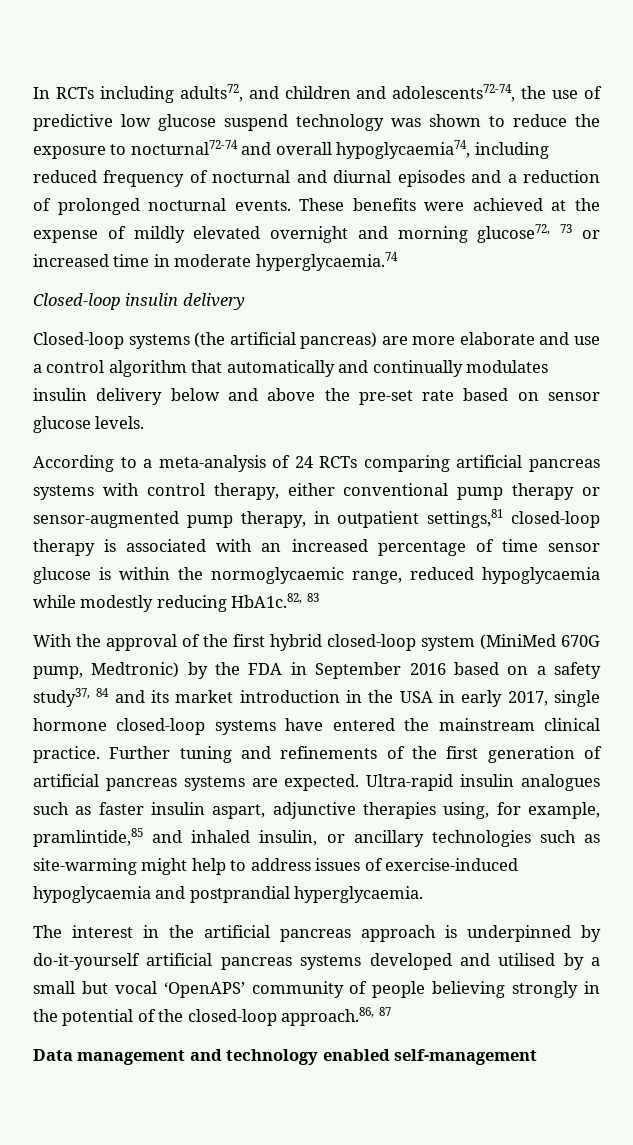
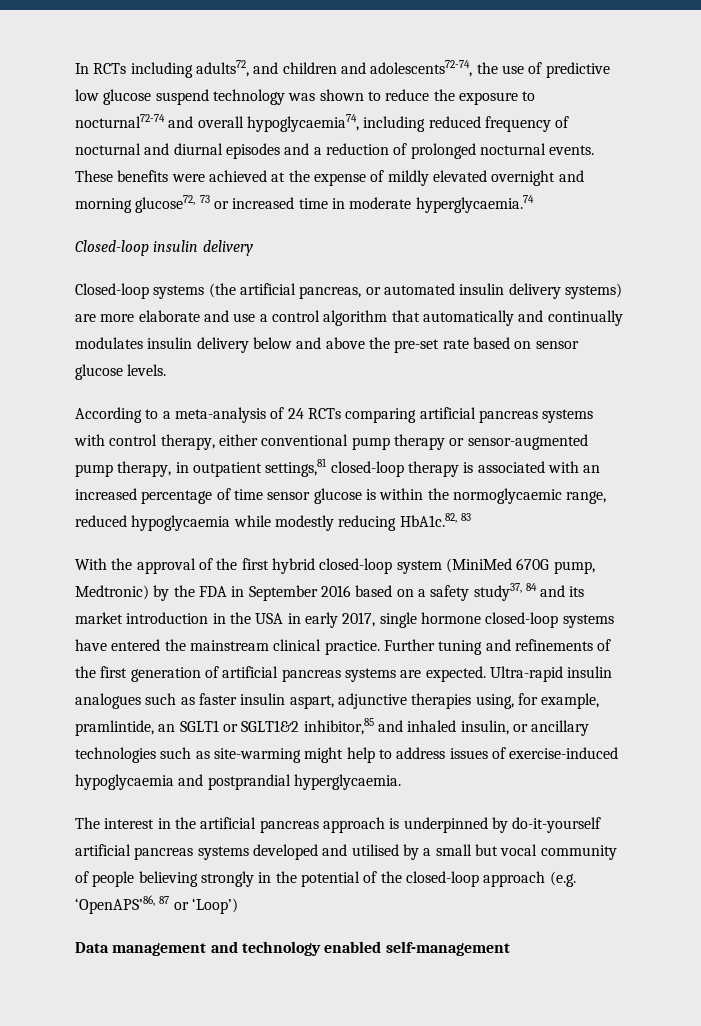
- Closed-loop systems (the artificial pancreas) are more elaborate and use a control algorithm that automatically and continually modulates insulin delivery below and above the pre-set rate based on sensor glucose levels.
+ Closed-loop systems (the artificial pancreas, or automated insulin delivery systems) are more elaborate and use a control algorithm that automatically and continually modulates insulin delivery below and above the pre-set rate based on sensor glucose levels.
- Ultra-rapid insulin analogues such as faster insulin aspart, adjunctive therapies using, for example, pramlintide,85 and inhaled insulin, or ancillary technologies such as site-warming might help to address issues of exercise-induced hypoglycaemia and postprandial hyperglycaemia.
+ Ultra-rapid insulin analogues such as faster insulin aspart, adjunctive therapies using, for example, pramlintide, an SGLT1 or SGLT1&2 inhibitor,85 and inhaled insulin, or ancillary technologies such as site-warming might help to address issues of exercise-induced hypoglycaemia and postprandial hyperglycaemia.
- The interest in the artificial pancreas approach is underpinned by do-it-yourself artificial pancreas systems developed and utilised by a small but vocal ‘OpenAPS’ community of people believing strongly in the potential of the closed-loop approach.86, 87
+ The interest in the artificial pancreas approach is underpinned by do-it-yourself artificial pancreas systems developed and utilised by a small but vocal community of people believing strongly in the potential of the closed-loop approach (e.g. ‘OpenAPS’86, 87 or ‘Loop’)

